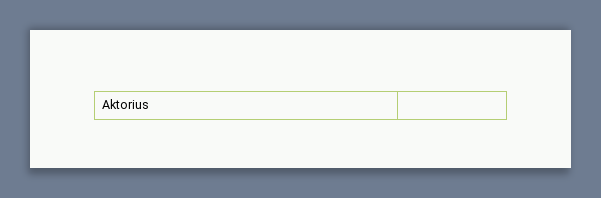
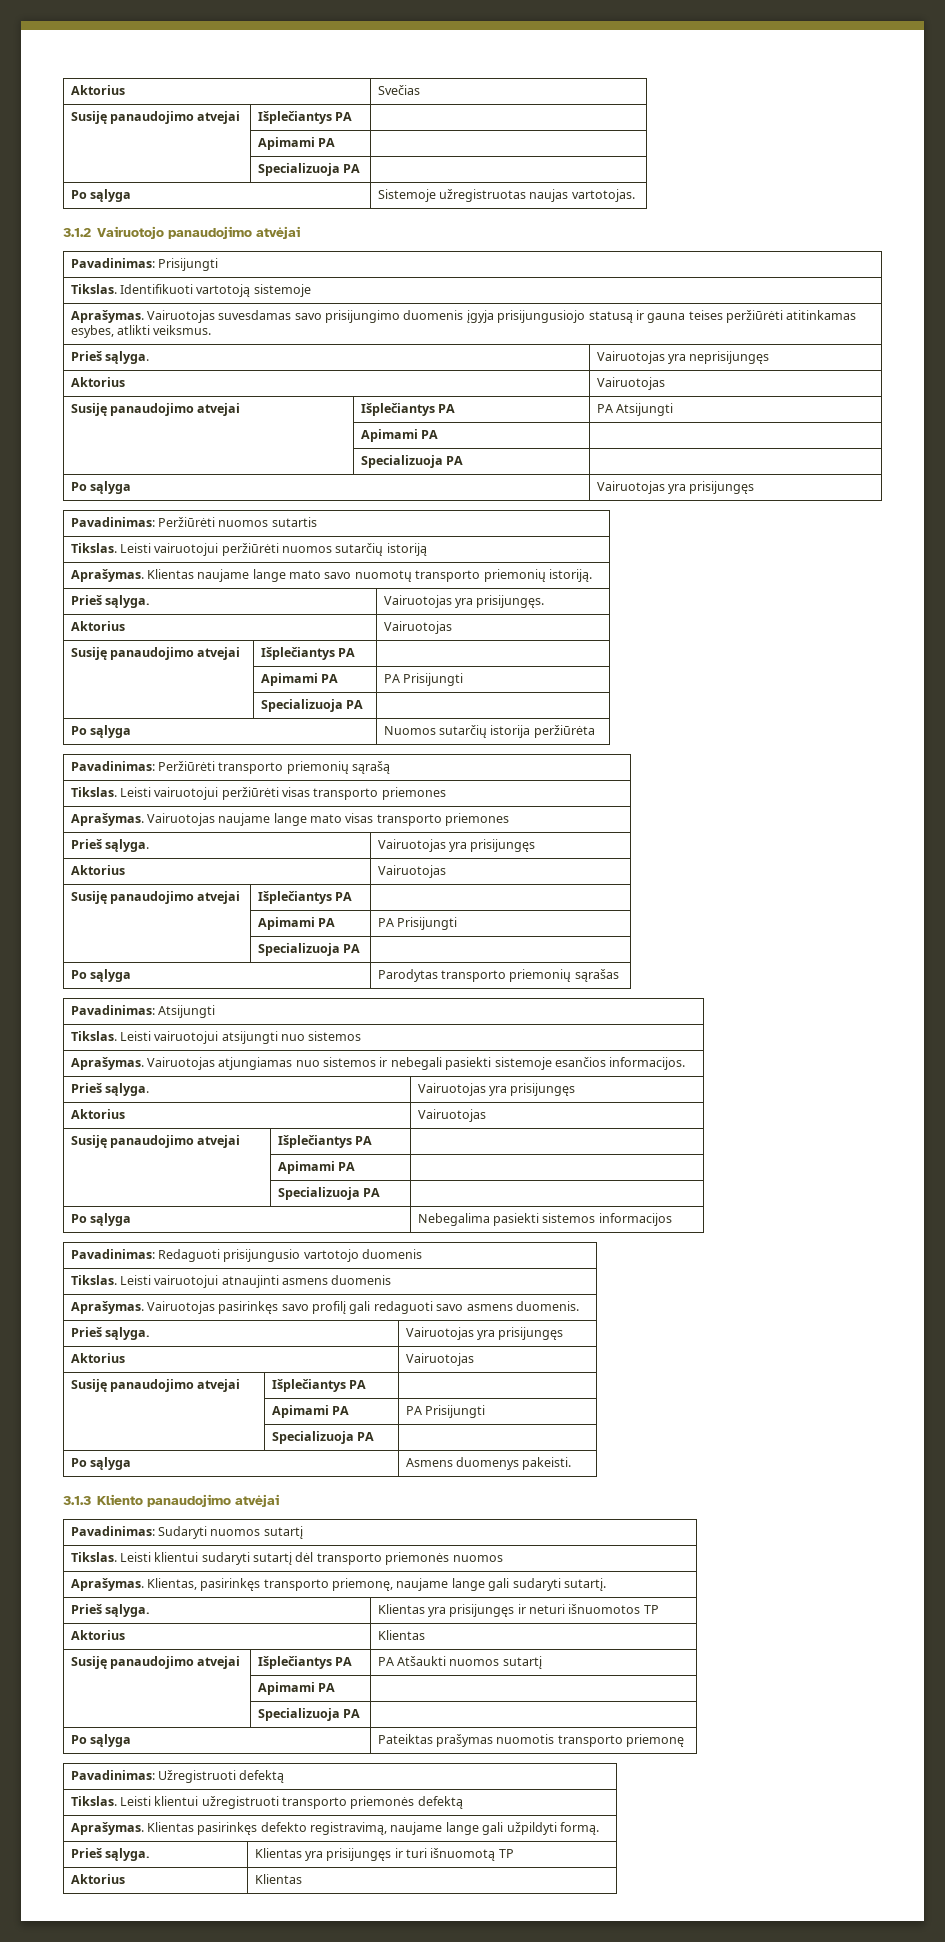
- Aktorius |
+ Aktorius | Svečias
+ Susiję panaudojimo atvejai | Išplečiantys PA |
+ | Apimami PA |
+ | Specializuoja PA |
+ Po sąlyga | Sistemoje užregistruotas naujas vartotojas.
+ 3.1.2 Vairuotojo panaudojimo atvėjai
+ Pavadinimas: Prisijungti
+ Tikslas. Identifikuoti vartotoją sistemoje
+ Aprašymas. Vairuotojas suvesdamas savo prisijungimo duomenis įgyja prisijungusiojo statusą ir gauna teises peržiūrėti atitinkamas esybes, atlikti veiksmus.
+ Prieš sąlyga. | Vairuotojas yra neprisijungęs
+ Aktorius | Vairuotojas
+ Susiję panaudojimo atvejai | Išplečiantys PA | PA Atsijungti
+ | Apimami PA |
+ | Specializuoja PA |
+ Po sąlyga | Vairuotojas yra prisijungęs
+ Pavadinimas: Peržiūrėti nuomos sutartis
+ Tikslas. Leisti vairuotojui peržiūrėti nuomos sutarčių istoriją
+ Aprašymas. Klientas naujame lange mato savo nuomotų transporto priemonių istoriją.
+ Prieš sąlyga. | Vairuotojas yra prisijungęs.
+ Aktorius | Vairuotojas
+ Susiję panaudojimo atvejai | Išplečiantys PA |
+ | Apimami PA | PA Prisijungti
+ | Specializuoja PA |
+ Po sąlyga | Nuomos sutarčių istorija peržiūrėta
+ Pavadinimas: Peržiūrėti transporto priemonių sąrašą
+ Tikslas. Leisti vairuotojui peržiūrėti visas transporto priemones
+ Aprašymas. Vairuotojas naujame lange mato visas transporto priemones
+ Prieš sąlyga. | Vairuotojas yra prisijungęs
+ Aktorius | Vairuotojas
+ Susiję panaudojimo atvejai | Išplečiantys PA |
+ | Apimami PA | PA Prisijungti
+ | Specializuoja PA |
+ Po sąlyga | Parodytas transporto priemonių sąrašas
+ Pavadinimas: Atsijungti
+ Tikslas. Leisti vairuotojui atsijungti nuo sistemos
+ Aprašymas. Vairuotojas atjungiamas nuo sistemos ir nebegali pasiekti sistemoje esančios informacijos.
+ Prieš sąlyga. | Vairuotojas yra prisijungęs
+ Aktorius | Vairuotojas
+ Susiję panaudojimo atvejai | Išplečiantys PA |
+ | Apimami PA |
+ | Specializuoja PA |
+ Po sąlyga | Nebegalima pasiekti sistemos informacijos
+ Pavadinimas: Redaguoti prisijungusio vartotojo duomenis
+ Tikslas. Leisti vairuotojui atnaujinti asmens duomenis
+ Aprašymas. Vairuotojas pasirinkęs savo profilį gali redaguoti savo asmens duomenis.
+ Prieš sąlyga. | Vairuotojas yra prisijungęs
+ Aktorius | Vairuotojas
+ Susiję panaudojimo atvejai | Išplečiantys PA |
+ | Apimami PA | PA Prisijungti
+ | Specializuoja PA |
+ Po sąlyga | Asmens duomenys pakeisti.
+ 3.1.3 Kliento panaudojimo atvėjai
+ Pavadinimas: Sudaryti nuomos sutartį
+ Tikslas. Leisti klientui sudaryti sutartį dėl transporto priemonės nuomos
+ Aprašymas. Klientas, pasirinkęs transporto priemonę, naujame lange gali sudaryti sutartį.
+ Prieš sąlyga. | Klientas yra prisijungęs ir neturi išnuomotos TP
+ Aktorius | Klientas
+ Susiję panaudojimo atvejai | Išplečiantys PA | PA Atšaukti nuomos sutartį
+ | Apimami PA |
+ | Specializuoja PA |
+ Po sąlyga | Pateiktas prašymas nuomotis transporto priemonę
+ Pavadinimas: Užregistruoti defektą
+ Tikslas. Leisti klientui užregistruoti transporto priemonės defektą
+ Aprašymas. Klientas pasirinkęs defekto registravimą, naujame lange gali užpildyti formą.
+ Prieš sąlyga. | Klientas yra prisijungęs ir turi išnuomotą TP
+ Aktorius | Klientas

